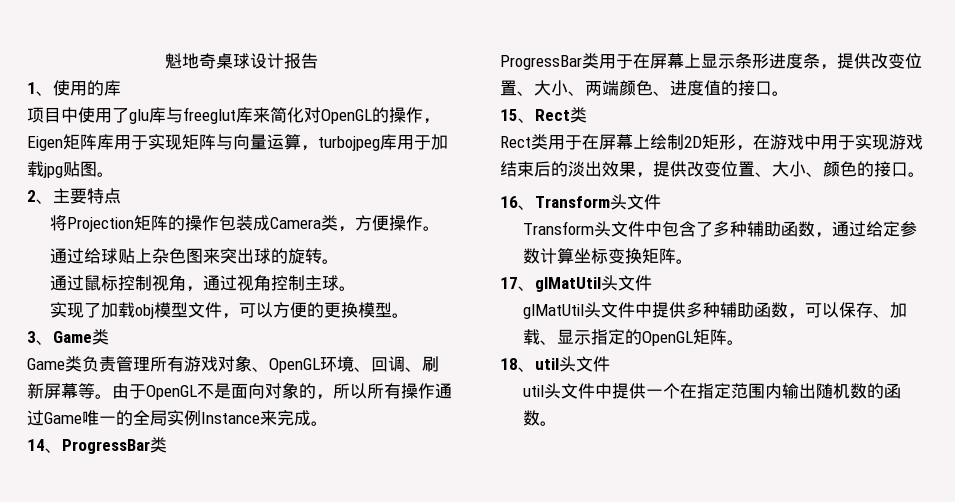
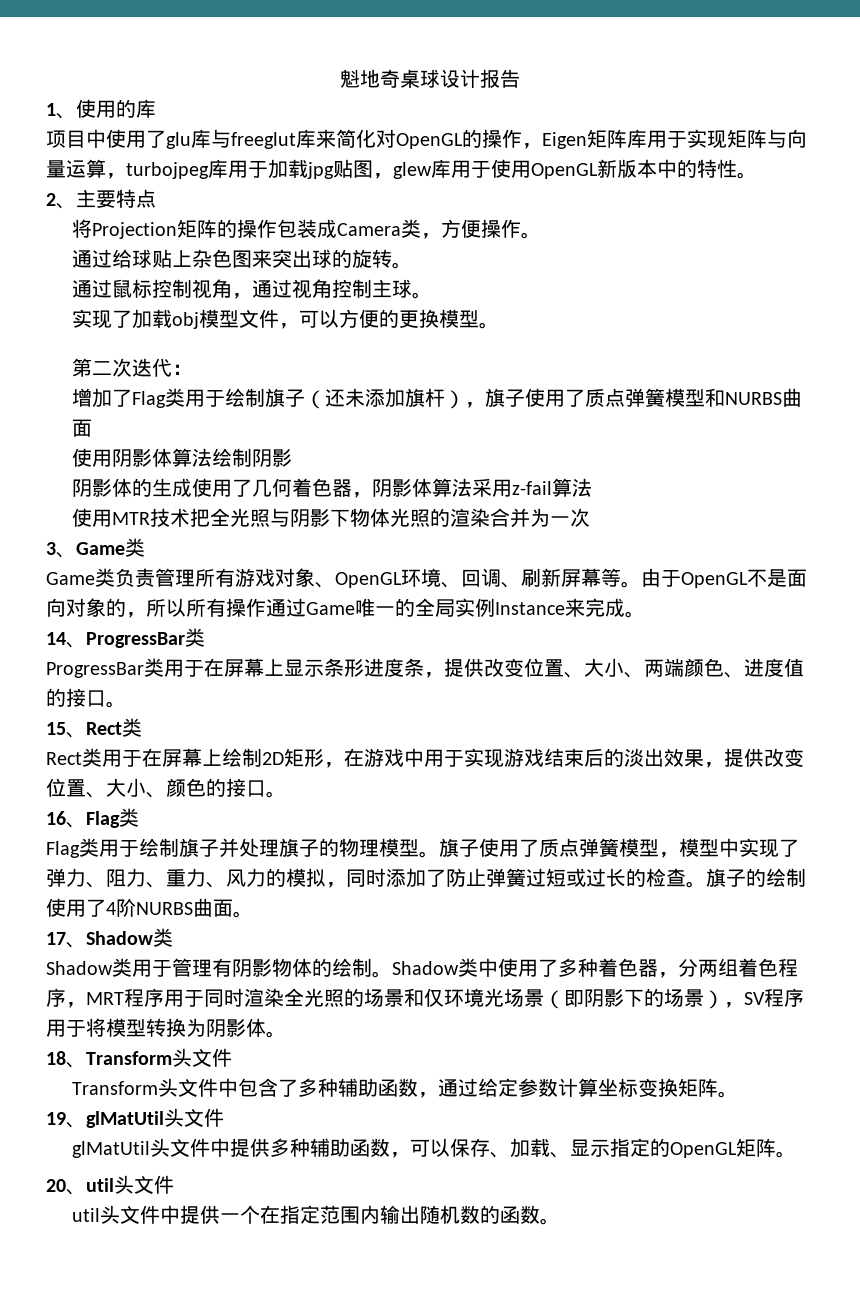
- 项目中使用了glu库与freeglut库来简化对OpenGL的操作，Eigen矩阵库用于实现矩阵与向量运算，turbojpeg库用于加载jpg贴图。
+ 项目中使用了glu库与freeglut库来简化对OpenGL的操作，Eigen矩阵库用于实现矩阵与向量运算，turbojpeg库用于加载jpg贴图，glew库用于使用OpenGL新版本中的特性。
+ 第二次迭代：
+ 增加了Flag类用于绘制旗子（还未添加旗杆），旗子使用了质点弹簧模型和NURBS曲面
+ 使用阴影体算法绘制阴影
+ 阴影体的生成使用了几何着色器，阴影体算法采用z-fail算法
+ 使用MTR技术把全光照与阴影下物体光照的渲染合并为一次
- 16、Transform头文件
+ 16、Flag类
+ Flag类用于绘制旗子并处理旗子的物理模型。旗子使用了质点弹簧模型，模型中实现了弹力、阻力、重力、风力的模拟，同时添加了防止弹簧过短或过长的检查。旗子的绘制使用了4阶NURBS曲面。
+ 17、Shadow类
+ Shadow类用于管理有阴影物体的绘制。Shadow类中使用了多种着色器，分两组着色程序，MRT程序用于同时渲染全光照的场景和仅环境光场景（即阴影下的场景），SV程序用于将模型转换为阴影体。
+ 18、Transform头文件
- 17、glMatUtil头文件
+ 19、glMatUtil头文件
- 18、util头文件
+ 20、util头文件

